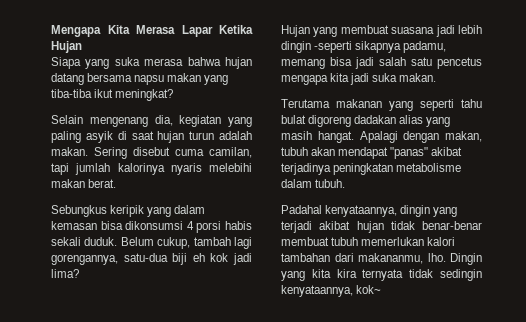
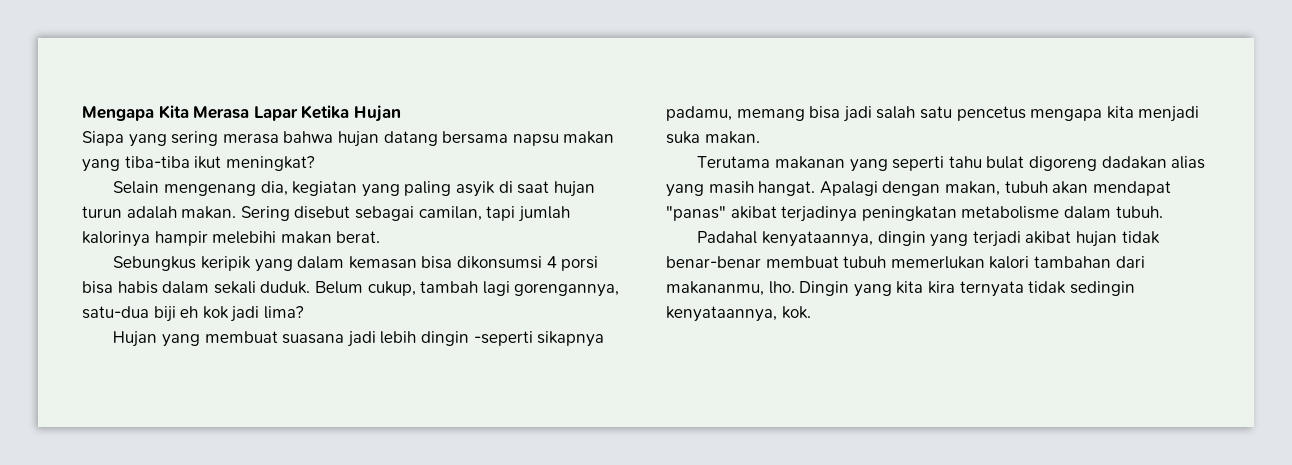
- Siapa yang suka merasa bahwa hujan datang bersama napsu makan yang tiba-tiba ikut meningkat?
+ Siapa yang sering merasa bahwa hujan datang bersama napsu makan yang tiba-tiba ikut meningkat?
- Sering disebut cuma camilan, tapi jumlah kalorinya nyaris melebihi makan berat.
+ Sering disebut sebagai camilan, tapi jumlah kalorinya hampir melebihi makan berat.
- Sebungkus keripik yang dalam kemasan bisa dikonsumsi 4 porsi habis sekali duduk.
+ Sebungkus keripik yang dalam kemasan bisa dikonsumsi 4 porsi bisa habis dalam sekali duduk.
- Hujan yang membuat suasana jadi lebih dingin -seperti sikapnya padamu, memang bisa jadi salah satu pencetus mengapa kita jadi suka makan.
+ Hujan yang membuat suasana jadi lebih dingin -seperti sikapnya padamu, memang bisa jadi salah satu pencetus mengapa kita menjadi suka makan.
- Dingin yang kita kira ternyata tidak sedingin kenyataannya, kok~
+ Dingin yang kita kira ternyata tidak sedingin kenyataannya, kok.

